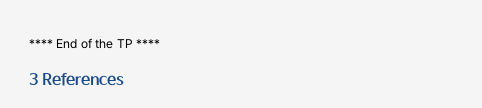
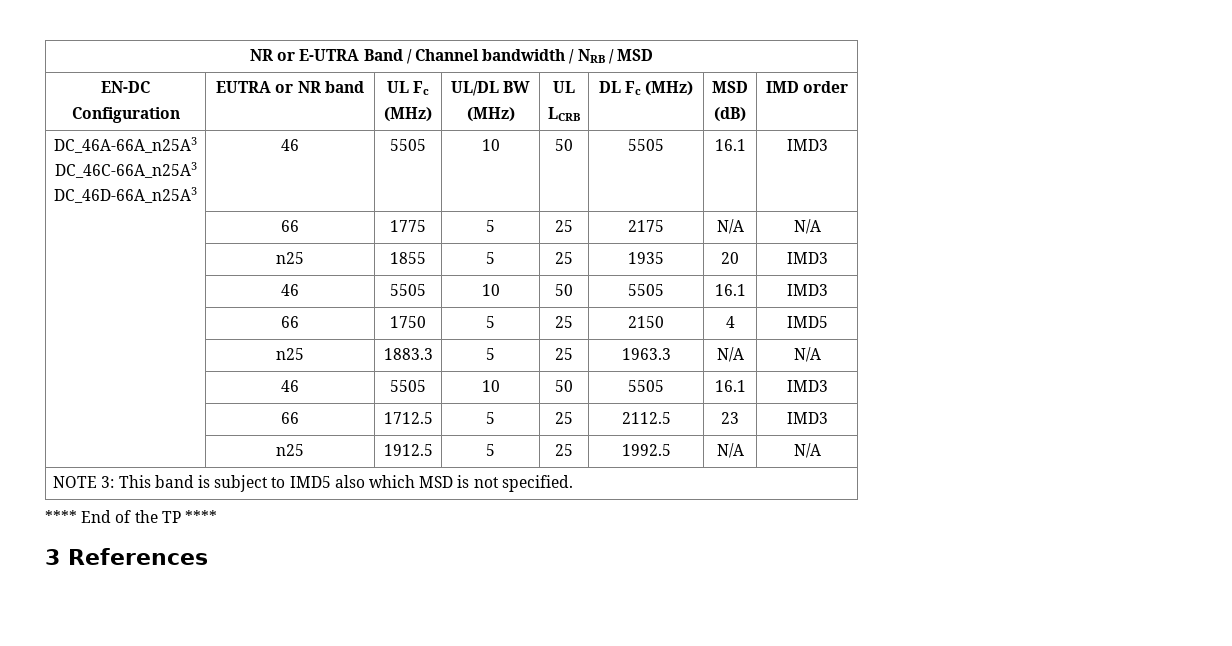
+ NR or E-UTRA Band / Channel bandwidth / NRB / MSD
+ EN-DC
+ Configuration | EUTRA or NR band | UL Fc
+ (MHz) | UL/DL BW
+ (MHz) | UL
+ LCRB | DL Fc (MHz) | MSD
+ (dB) | IMD order
+ DC_46A-66A_n25A3
+ DC_46C-66A_n25A3
+ DC_46D-66A_n25A3 | 46 | 5505 | 10 | 50 | 5505 | 16.1 | IMD3
+ | 66 | 1775 | 5 | 25 | 2175 | N/A | N/A
+ | n25 | 1855 | 5 | 25 | 1935 | 20 | IMD3
+ | 46 | 5505 | 10 | 50 | 5505 | 16.1 | IMD3
+ | 66 | 1750 | 5 | 25 | 2150 | 4 | IMD5
+ | n25 | 1883.3 | 5 | 25 | 1963.3 | N/A | N/A
+ | 46 | 5505 | 10 | 50 | 5505 | 16.1 | IMD3
+ | 66 | 1712.5 | 5 | 25 | 2112.5 | 23 | IMD3
+ | n25 | 1912.5 | 5 | 25 | 1992.5 | N/A | N/A
+ NOTE 3: This band is subject to IMD5 also which MSD is not specified.

